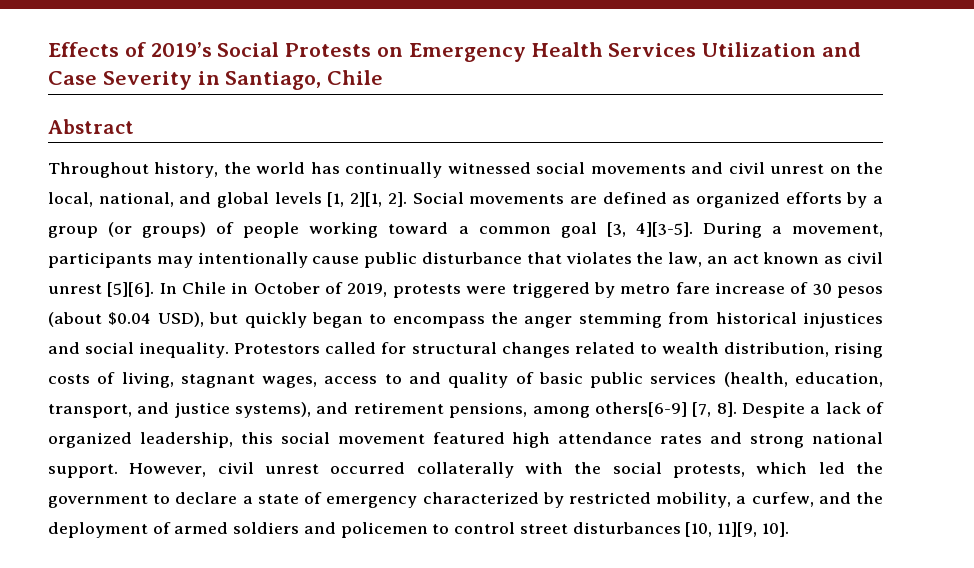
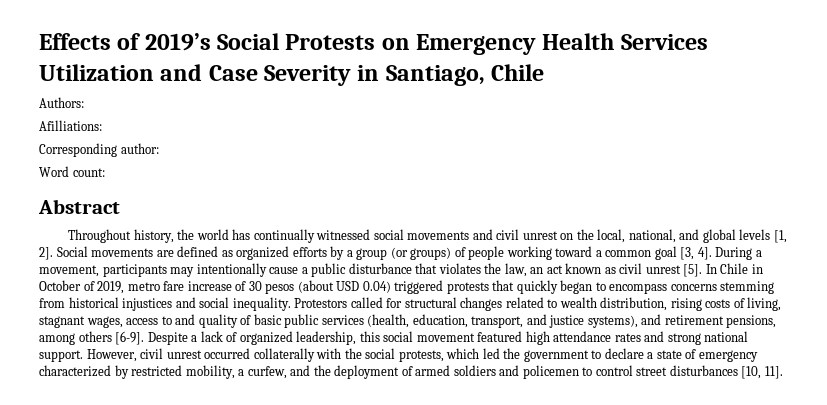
+ Authors:
+ Afilliations:
+ Corresponding author:
+ Word count:
- Throughout history, the world has continually witnessed social movements and civil unrest on the local, national, and global levels [1, 2][1, 2].
+ Throughout history, the world has continually witnessed social movements and civil unrest on the local, national, and global levels [1, 2].
- Social movements are defined as organized efforts by a group (or groups) of people working toward a common goal [3, 4][3-5].
+ Social movements are defined as organized efforts by a group (or groups) of people working toward a common goal [3, 4].
- During a movement, participants may intentionally cause public disturbance that violates the law, an act known as civil unrest [5][6].
+ During a movement, participants may intentionally cause a public disturbance that violates the law, an act known as civil unrest [5].
- In Chile in October of 2019, protests were triggered by metro fare increase of 30 pesos (about $0.04 USD), but quickly began to encompass the anger stemming from historical injustices and social inequality.
+ In Chile in October of 2019, metro fare increase of 30 pesos (about USD 0.04) triggered protests that quickly began to encompass concerns stemming from historical injustices and social inequality.
- Protestors called for structural changes related to wealth distribution, rising costs of living, stagnant wages, access to and quality of basic public services (health, education, transport, and justice systems), and retirement pensions, among others[6-9] [7, 8].
+ Protestors called for structural changes related to wealth distribution, rising costs of living, stagnant wages, access to and quality of basic public services (health, education, transport, and justice systems), and retirement pensions, among others [6-9].
- However, civil unrest occurred collaterally with the social protests, which led the government to declare a state of emergency characterized by restricted mobility, a curfew, and the deployment of armed soldiers and policemen to control street disturbances [10, 11][9, 10].
+ However, civil unrest occurred collaterally with the social protests, which led the government to declare a state of emergency characterized by restricted mobility, a curfew, and the deployment of armed soldiers and policemen to control street disturbances [10, 11].

